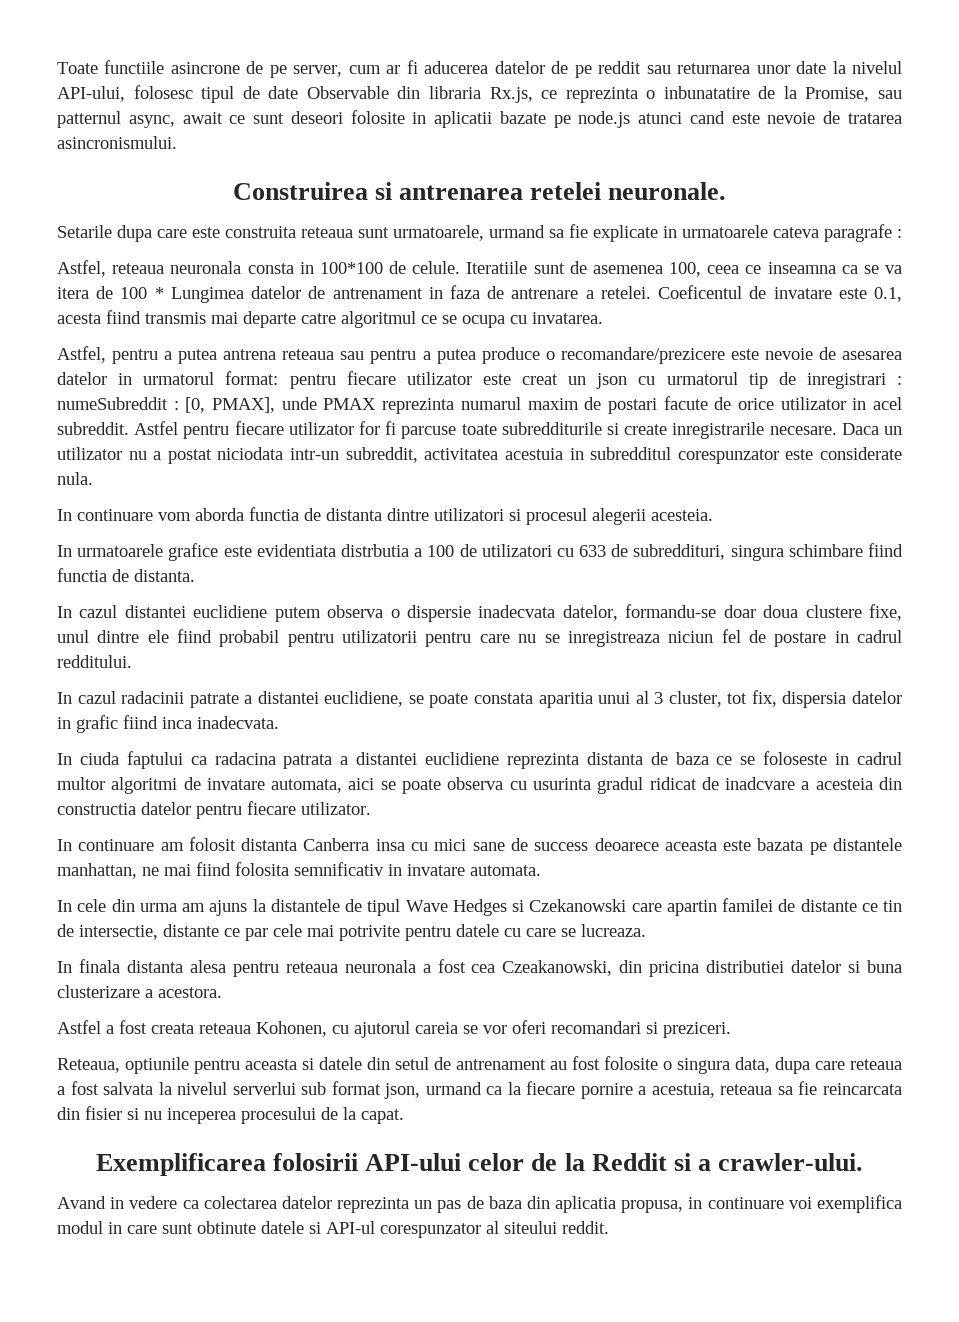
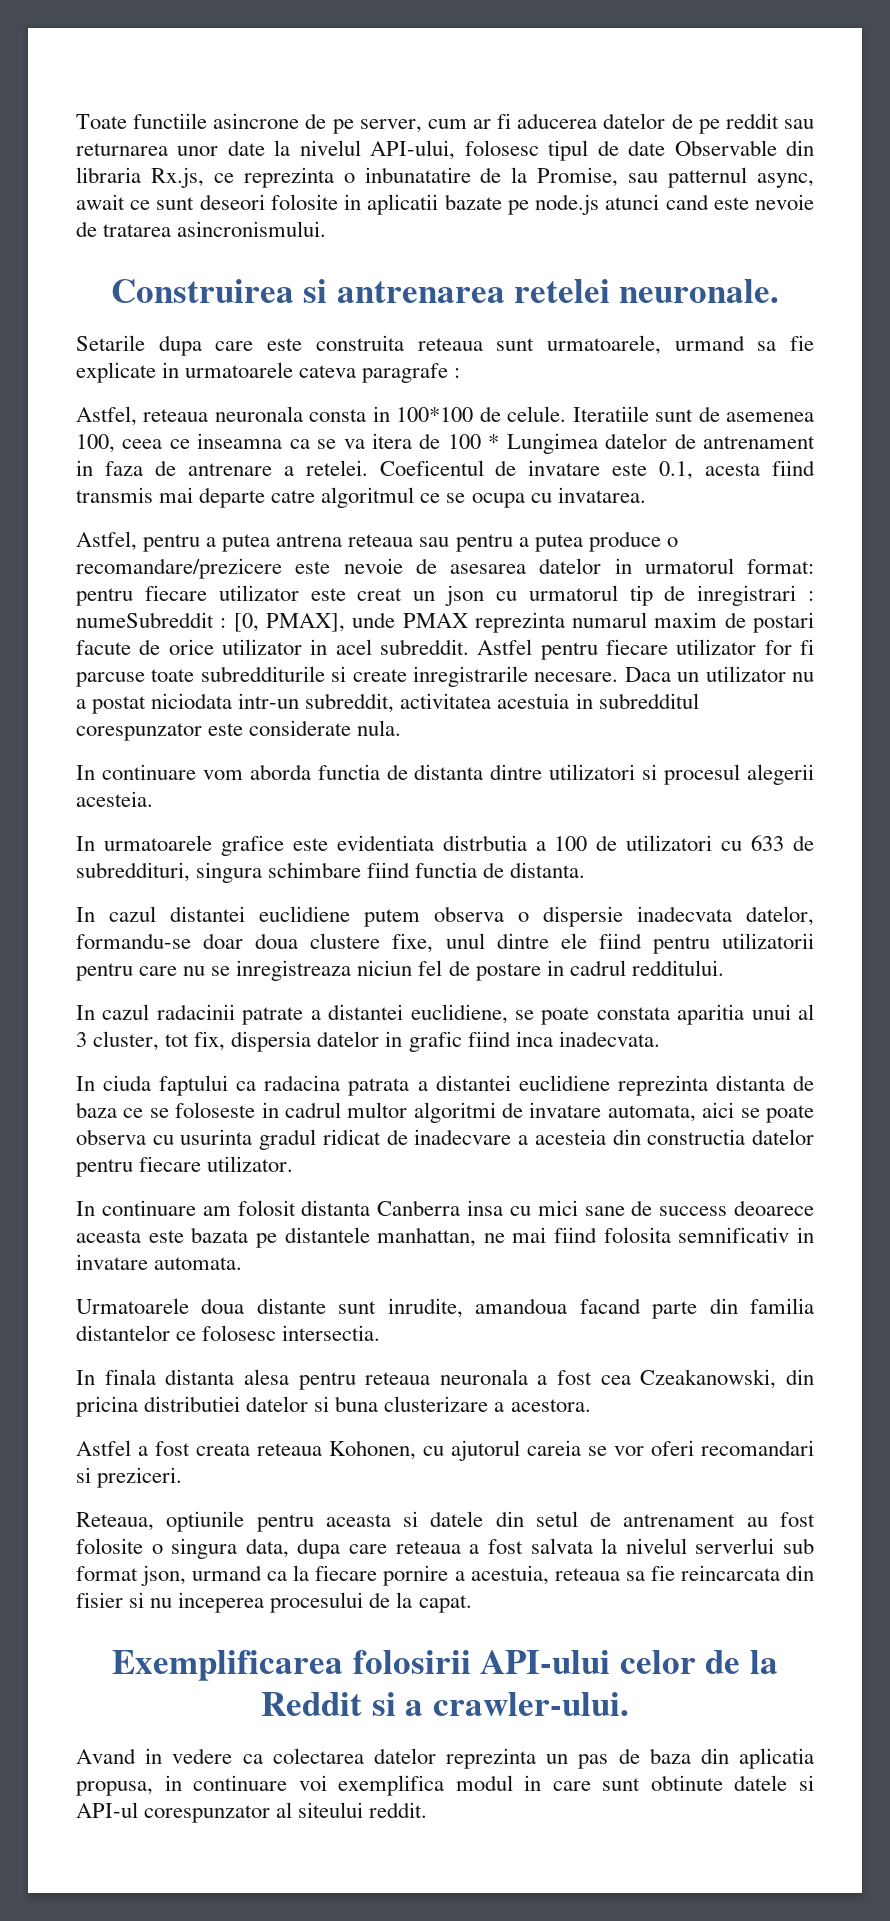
- In cazul distantei euclidiene putem observa o dispersie inadecvata datelor, formandu-se doar doua clustere fixe, unul dintre ele fiind probabil pentru utilizatorii pentru care nu se inregistreaza niciun fel de postare in cadrul redditului.
+ In cazul distantei euclidiene putem observa o dispersie inadecvata datelor, formandu-se doar doua clustere fixe, unul dintre ele fiind pentru utilizatorii pentru care nu se inregistreaza niciun fel de postare in cadrul redditului.
- In ciuda faptului ca radacina patrata a distantei euclidiene reprezinta distanta de baza ce se foloseste in cadrul multor algoritmi de invatare automata, aici se poate observa cu usurinta gradul ridicat de inadcvare a acesteia din constructia datelor pentru fiecare utilizator.
+ In ciuda faptului ca radacina patrata a distantei euclidiene reprezinta distanta de baza ce se foloseste in cadrul multor algoritmi de invatare automata, aici se poate observa cu usurinta gradul ridicat de inadecvare a acesteia din constructia datelor pentru fiecare utilizator.
- In cele din urma am ajuns la distantele de tipul Wave Hedges si Czekanowski care apartin familei de distante ce tin de intersectie, distante ce par cele mai potrivite pentru datele cu care se lucreaza.
+ Urmatoarele doua distante sunt inrudite, amandoua facand parte din familia distantelor ce folosesc intersectia.

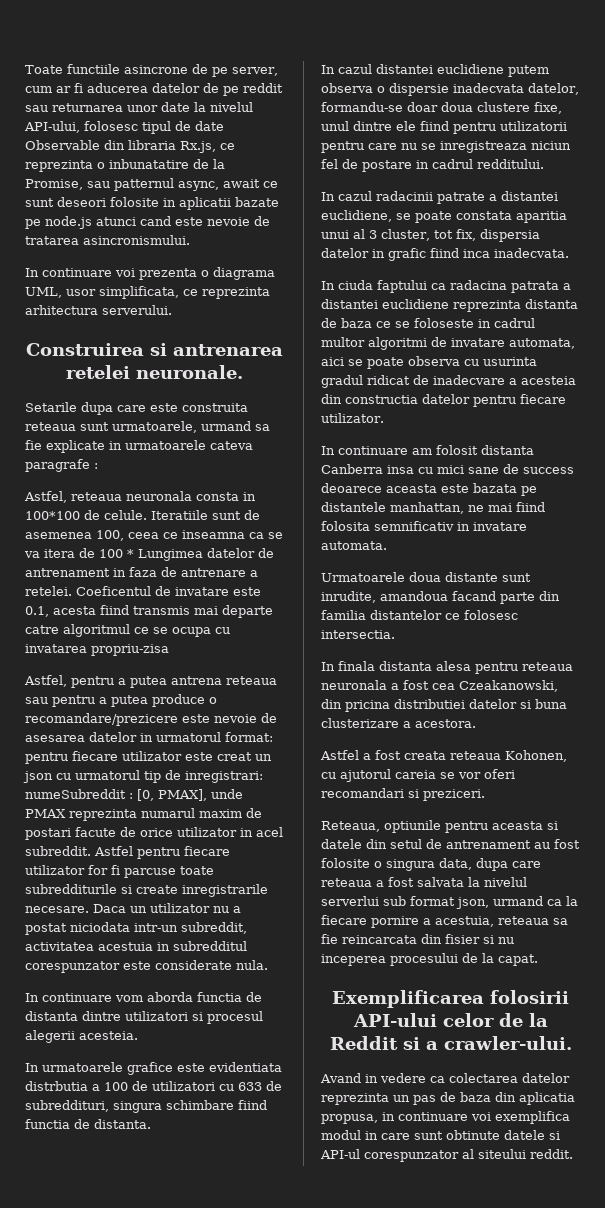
+ In continuare voi prezenta o diagrama UML, usor simplificata, ce reprezinta arhitectura serverului.
- Coeficentul de invatare este 0.1, acesta fiind transmis mai departe catre algoritmul ce se ocupa cu invatarea.
+ Coeficentul de invatare este 0.1, acesta fiind transmis mai departe catre algoritmul ce se ocupa cu invatarea propriu-zisa
- Astfel, pentru a putea antrena reteaua sau pentru a putea produce o recomandare/prezicere este nevoie de asesarea datelor in urmatorul format: pentru fiecare utilizator este creat un json cu urmatorul tip de inregistrari : numeSubreddit : [0, PMAX], unde PMAX reprezinta numarul maxim de postari facute de orice utilizator in acel subreddit.
+ Astfel, pentru a putea antrena reteaua sau pentru a putea produce o recomandare/prezicere este nevoie de asesarea datelor in urmatorul format: pentru fiecare utilizator este creat un json cu urmatorul tip de inregistrari: numeSubreddit : [0, PMAX], unde PMAX reprezinta numarul maxim de postari facute de orice utilizator in acel subreddit.

